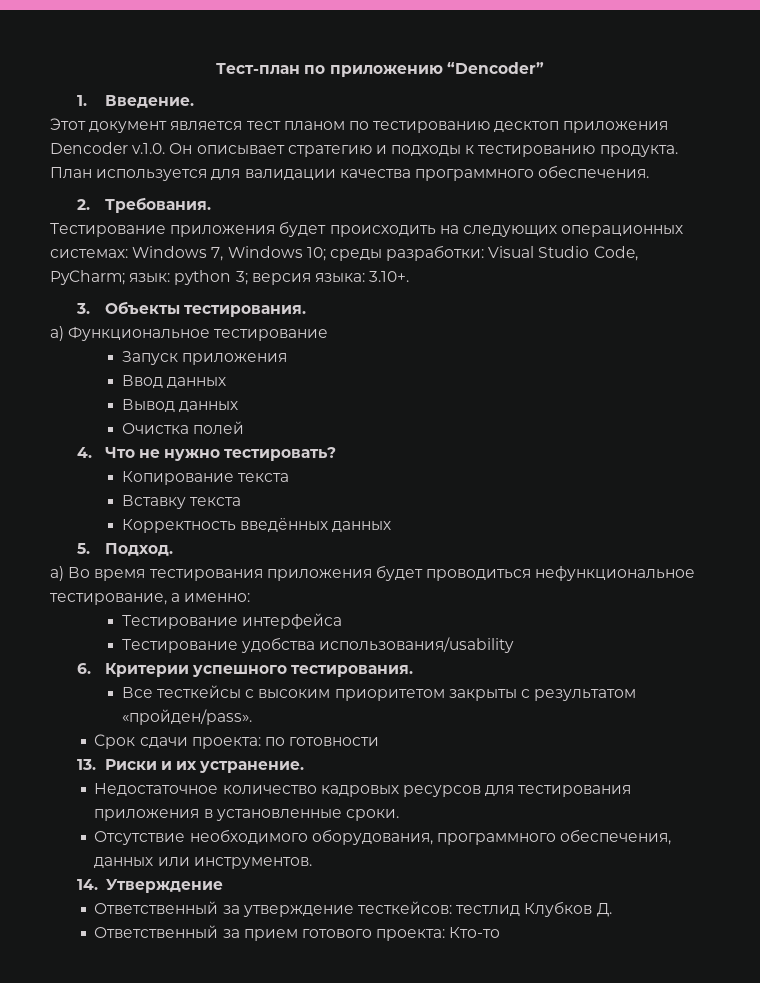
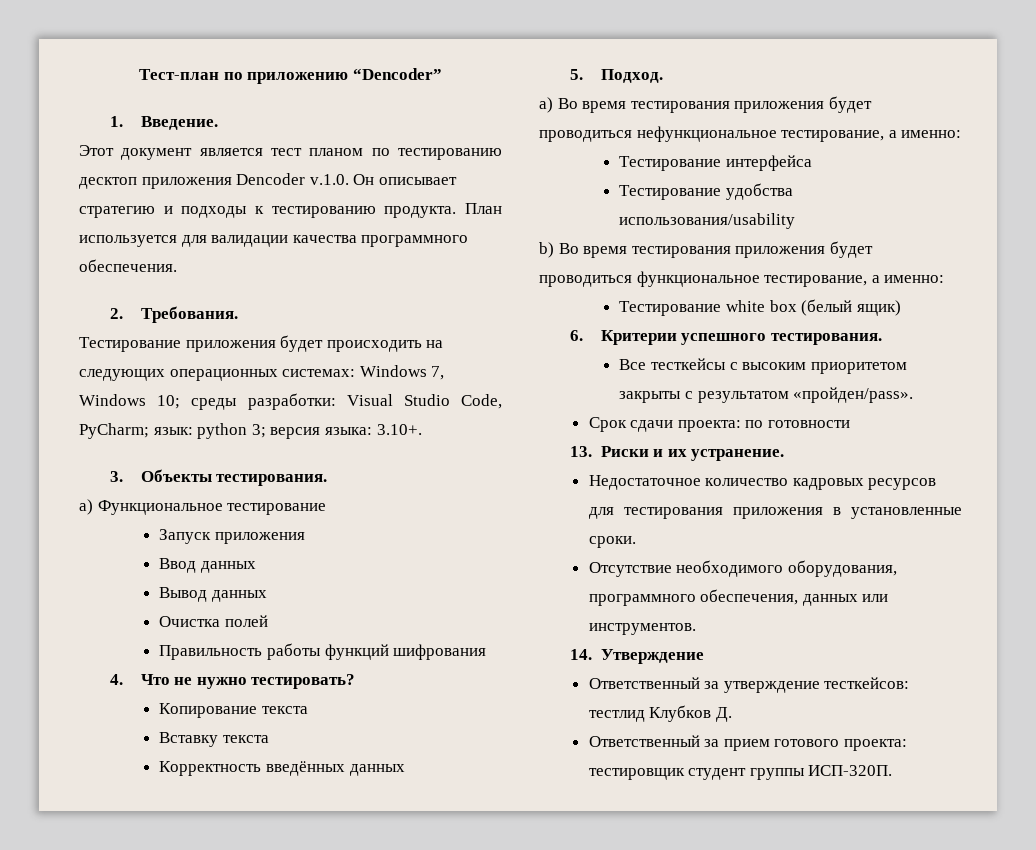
+ Правильность работы функций шифрования
+ b) Во время тестирования приложения будет проводиться функциональное тестирование, а именно:
+ Тестирование white box (белый ящик)
- Ответственный за прием готового проекта: Кто-то
+ Ответственный за прием готового проекта: тестировщик студент группы ИСП-320П.

